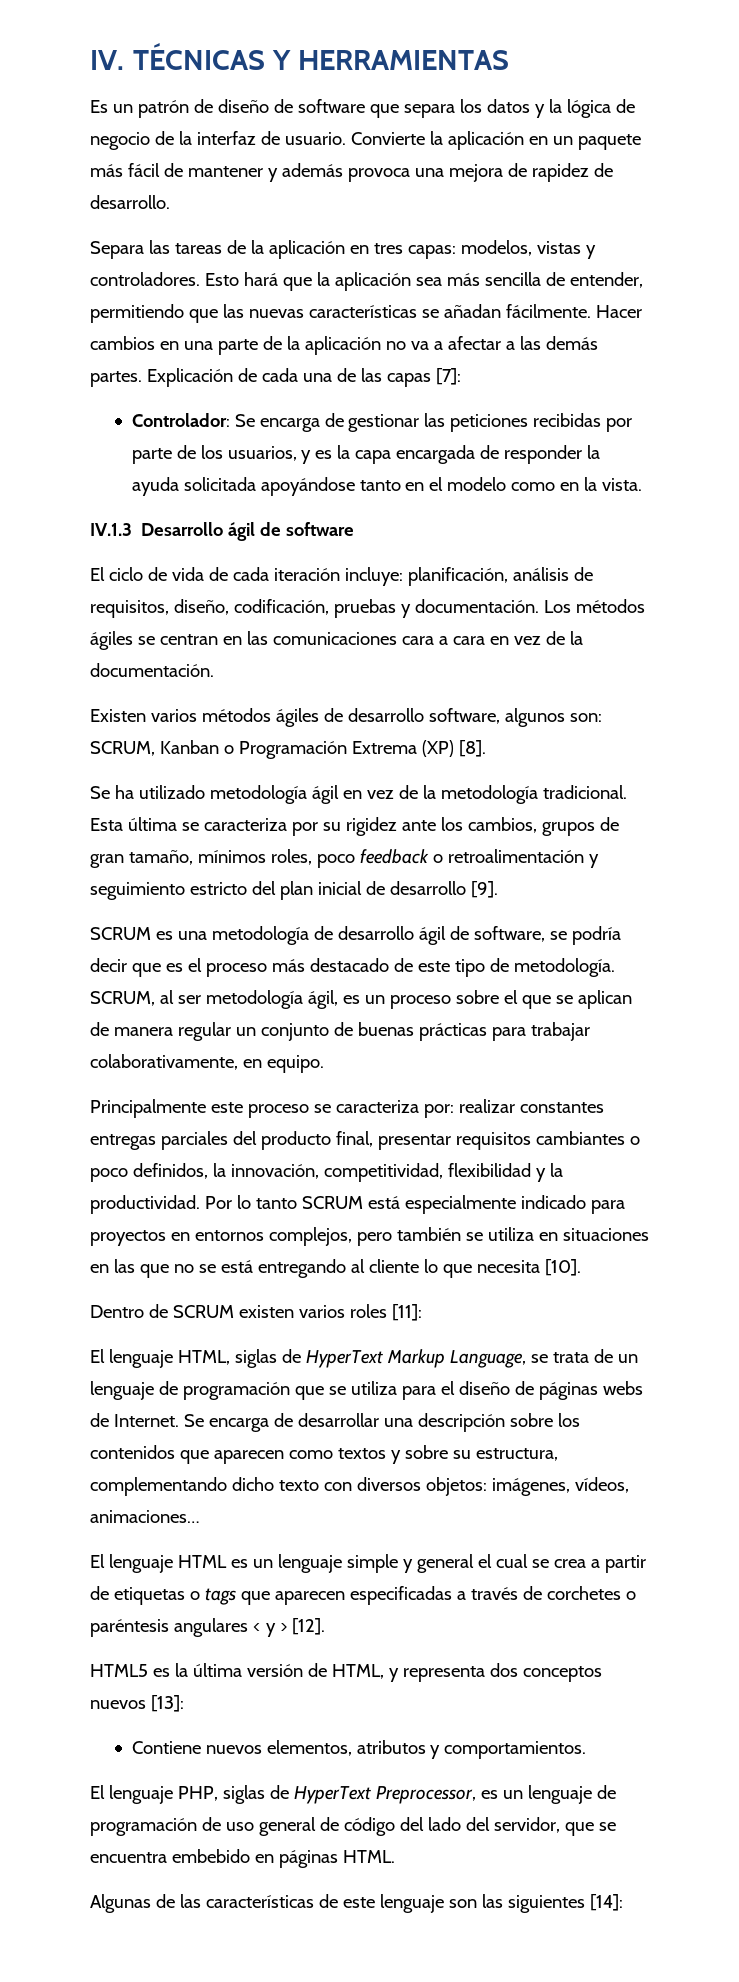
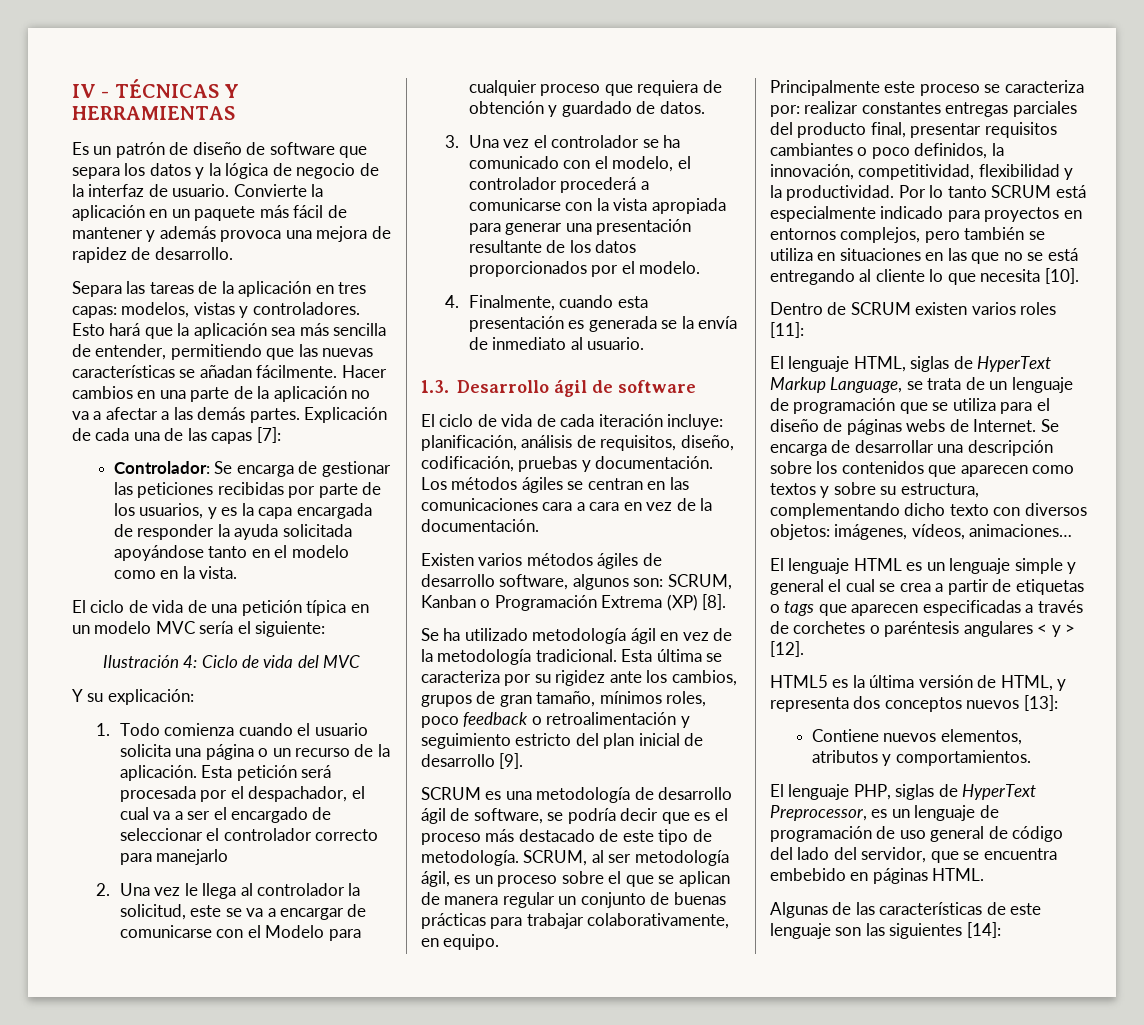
- IV. TÉCNICAS Y HERRAMIENTAS
+ IV - TÉCNICAS Y HERRAMIENTAS
- IV.1.3 Desarrollo ágil de software
+ El ciclo de vida de una petición típica en un modelo MVC sería el siguiente:
+ Ilustración 4: Ciclo de vida del MVC
+ Y su explicación:
+ 1. Todo comienza cuando el usuario solicita una página o un recurso de la aplicación. Esta petición será procesada por el despachador, el cual va a ser el encargado de seleccionar el controlador correcto para manejarlo
+ 2. Una vez le llega al controlador la solicitud, este se va a encargar de comunicarse con el Modelo para cualquier proceso que requiera de obtención y guardado de datos.
+ 3. Una vez el controlador se ha comunicado con el modelo, el controlador procederá a comunicarse con la vista apropiada para generar una presentación resultante de los datos proporcionados por el modelo.
+ 4. Finalmente, cuando esta presentación es generada se la envía de inmediato al usuario.
+ 1.3. Desarrollo ágil de software

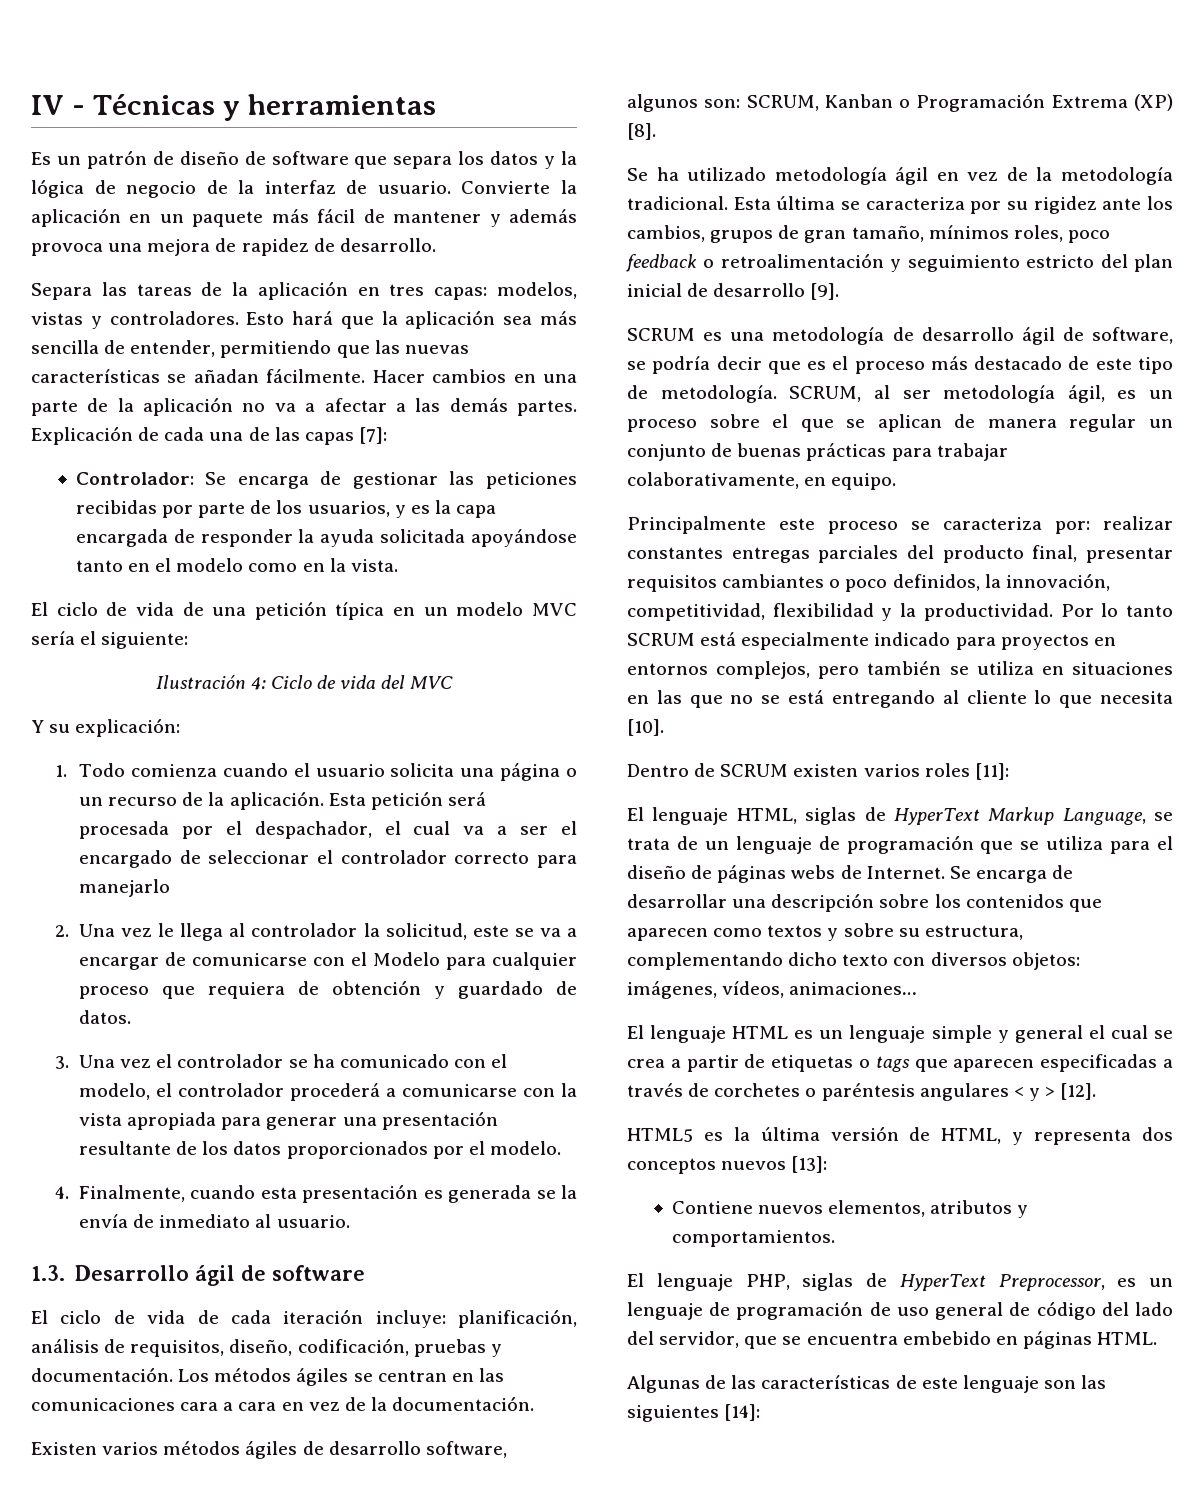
- IV - TÉCNICAS Y HERRAMIENTAS
+ IV - Técnicas y herramientas

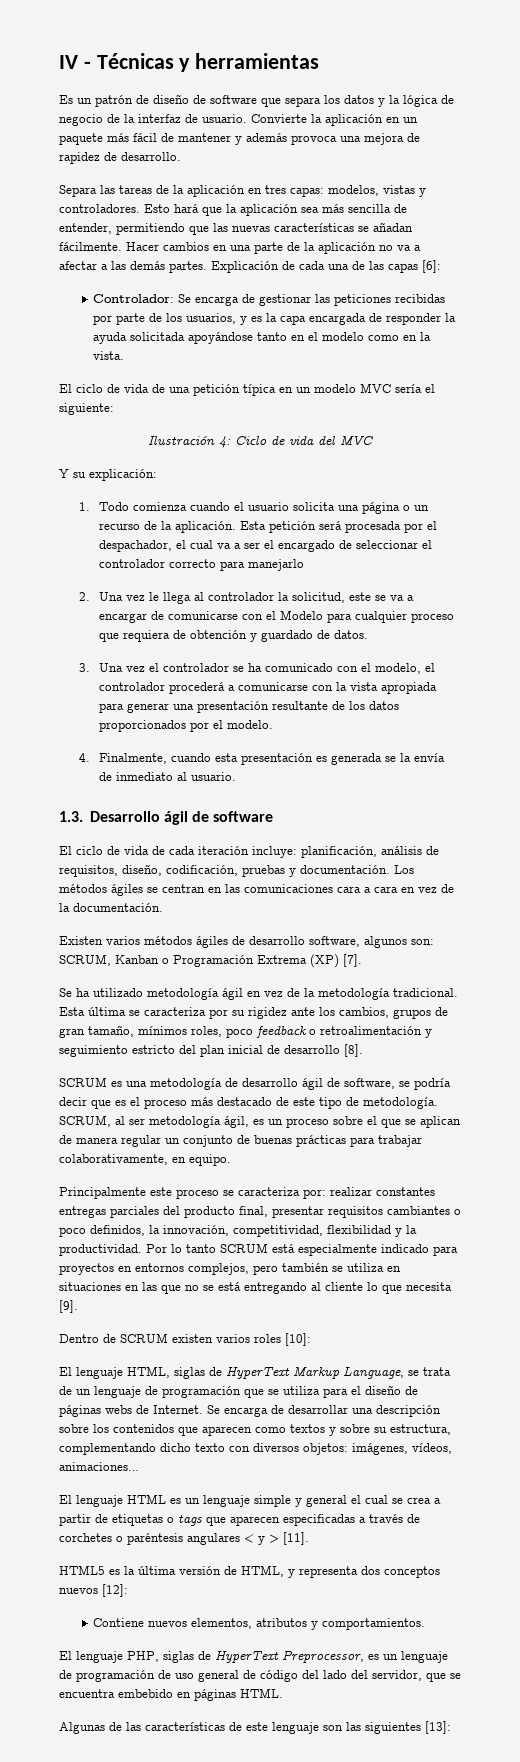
- Explicación de cada una de las capas [7]:
+ Explicación de cada una de las capas [6]:
- Existen varios métodos ágiles de desarrollo software, algunos son: SCRUM, Kanban o Programación Extrema (XP) [8].
+ Existen varios métodos ágiles de desarrollo software, algunos son: SCRUM, Kanban o Programación Extrema (XP) [7].
- Esta última se caracteriza por su rigidez ante los cambios, grupos de gran tamaño, mínimos roles, poco feedback o retroalimentación y seguimiento estricto del plan inicial de desarrollo [9].
+ Esta última se caracteriza por su rigidez ante los cambios, grupos de gran tamaño, mínimos roles, poco feedback o retroalimentación y seguimiento estricto del plan inicial de desarrollo [8].
- Por lo tanto SCRUM está especialmente indicado para proyectos en entornos complejos, pero también se utiliza en situaciones en las que no se está entregando al cliente lo que necesita [10].
+ Por lo tanto SCRUM está especialmente indicado para proyectos en entornos complejos, pero también se utiliza en situaciones en las que no se está entregando al cliente lo que necesita [9].
- Dentro de SCRUM existen varios roles [11]:
+ Dentro de SCRUM existen varios roles [10]:
- El lenguaje HTML es un lenguaje simple y general el cual se crea a partir de etiquetas o tags que aparecen especificadas a través de corchetes o paréntesis angulares < y > [12].
+ El lenguaje HTML es un lenguaje simple y general el cual se crea a partir de etiquetas o tags que aparecen especificadas a través de corchetes o paréntesis angulares < y > [11].
- HTML5 es la última versión de HTML, y representa dos conceptos nuevos [13]:
+ HTML5 es la última versión de HTML, y representa dos conceptos nuevos [12]:
- Algunas de las características de este lenguaje son las siguientes [14]:
+ Algunas de las características de este lenguaje son las siguientes [13]:

